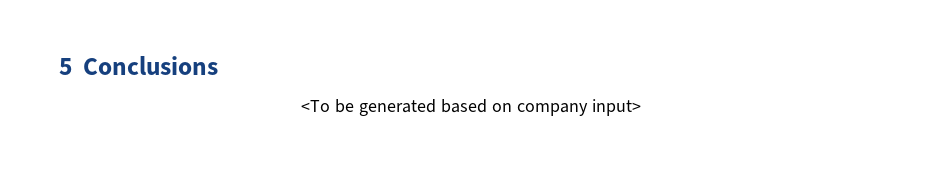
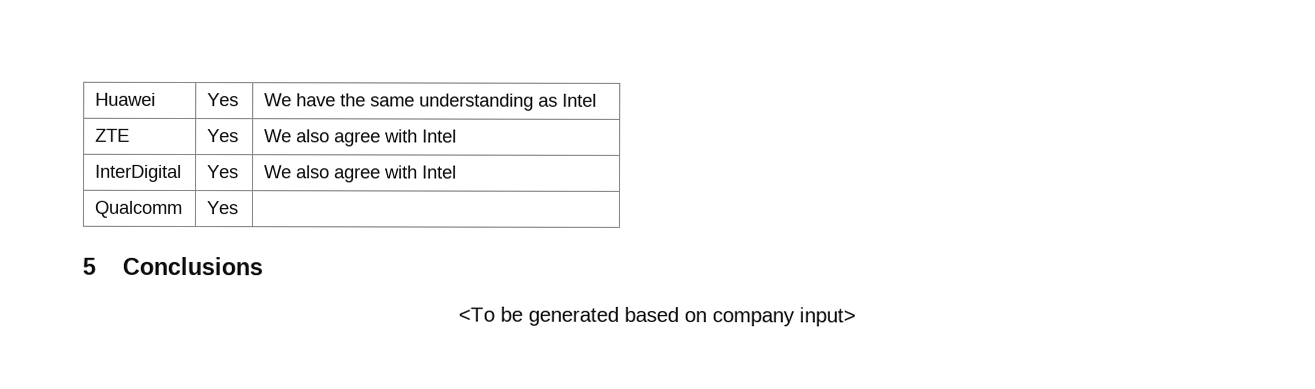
+ Huawei | Yes | We have the same understanding as Intel
+ ZTE | Yes | We also agree with Intel
+ InterDigital | Yes | We also agree with Intel
+ Qualcomm | Yes |

